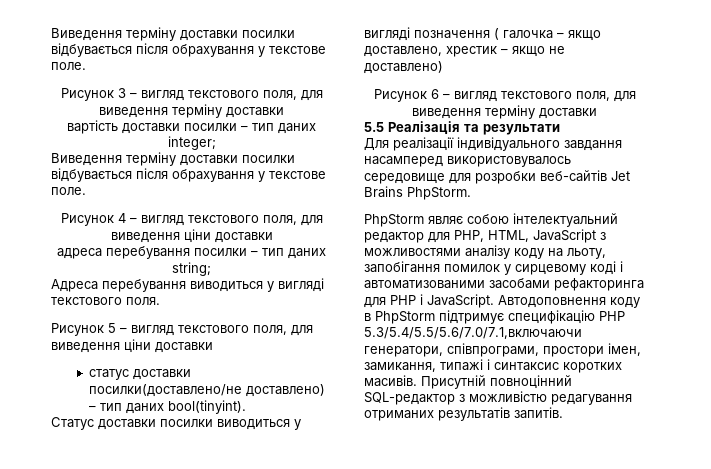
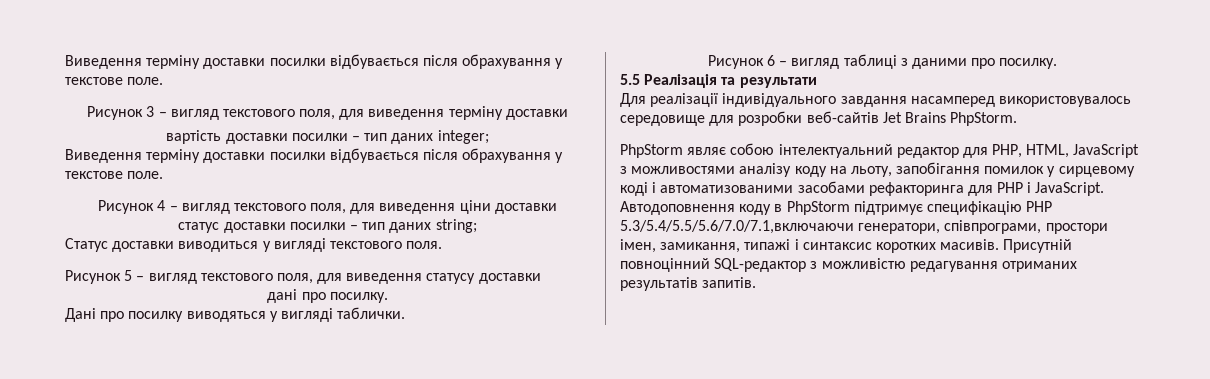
- адреса перебування посилки – тип даних string;
+ статус доставки посилки – тип даних string;
- Адреса перебування виводиться у вигляді текстового поля.
+ Статус доставки виводиться у вигляді текстового поля.
- Рисунок 5 – вигляд текстового поля, для виведення ціни доставки
- статус доставки посилки(доставлено/не доставлено) – тип даних bool(tinyint).
- Статус доставки посилки виводиться у вигляді позначення ( галочка – якщо доставлено, хрестик – якщо не доставлено)
- Рисунок 6 – вигляд текстового поля, для виведення терміну доставки
+ Рисунок 5 – вигляд текстового поля, для виведення статусу доставки
+ дані про посилку.
+ Дані про посилку виводяться у вигляді таблички.
+ Рисунок 6 – вигляд таблиці з даними про посилку.

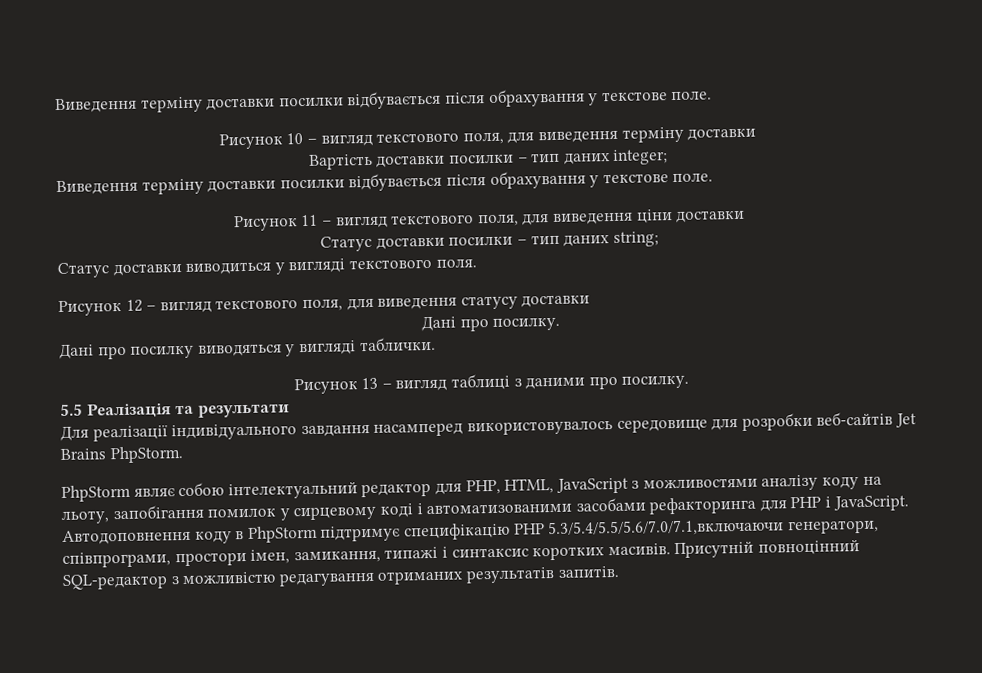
- Рисунок 3 – вигляд текстового поля, для виведення терміну доставки
+ Рисунок 10 – вигляд текстового поля, для виведення терміну доставки
- вартість доставки посилки – тип даних integer;
+ Вартість доставки посилки – тип даних integer;
- Рисунок 4 – вигляд текстового поля, для виведення ціни доставки
+ Рисунок 11 – вигляд текстового поля, для виведення ціни доставки
- статус доставки посилки – тип даних string;
+ Статус доставки посилки – тип даних string;
- Рисунок 5 – вигляд текстового поля, для виведення статусу доставки
+ Рисунок 12 – вигляд текстового поля, для виведення статусу доставки
- дані про посилку.
+ Дані про посилку.
- Рисунок 6 – вигляд таблиці з даними про посилку.
+ Рисунок 13 – вигляд таблиці з даними про посилку.

